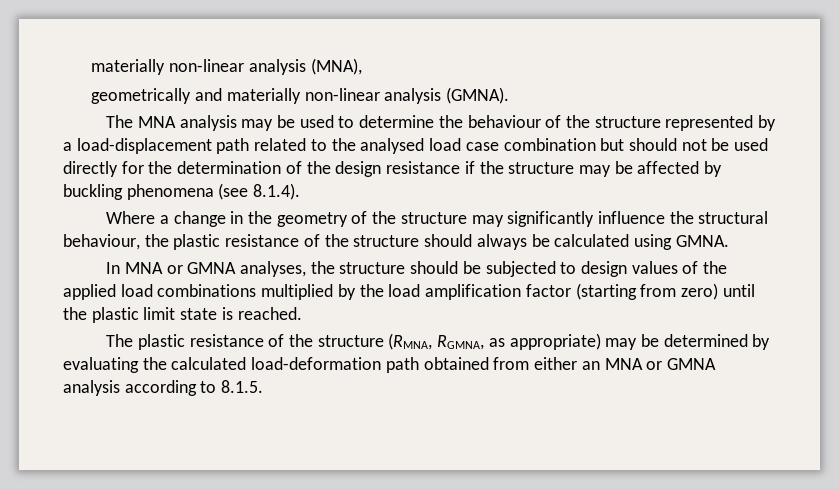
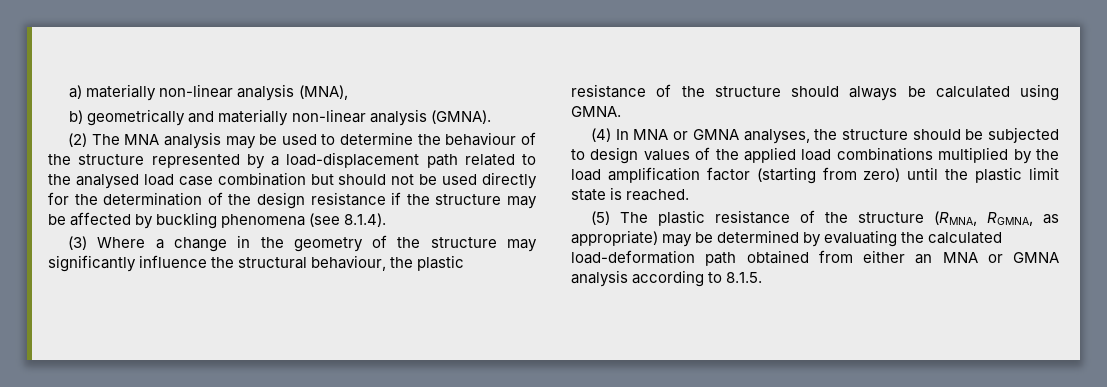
- materially non-linear analysis (MNA),
+ a) materially non-linear analysis (MNA),
- geometrically and materially non-linear analysis (GMNA).
+ b) geometrically and materially non-linear analysis (GMNA).
- The MNA analysis may be used to determine the behaviour of the structure represented by a load-displacement path related to the analysed load case combination but should not be used directly for the determination of the design resistance if the structure may be affected by buckling phenomena (see 8.1.4).
+ (2) The MNA analysis may be used to determine the behaviour of the structure represented by a load-displacement path related to the analysed load case combination but should not be used directly for the determination of the design resistance if the structure may be affected by buckling phenomena (see 8.1.4).
- Where a change in the geometry of the structure may significantly influence the structural behaviour, the plastic resistance of the structure should always be calculated using GMNA.
+ (3) Where a change in the geometry of the structure may significantly influence the structural behaviour, the plastic resistance of the structure should always be calculated using GMNA.
- In MNA or GMNA analyses, the structure should be subjected to design values of the applied load combinations multiplied by the load amplification factor (starting from zero) until the plastic limit state is reached.
+ (4) In MNA or GMNA analyses, the structure should be subjected to design values of the applied load combinations multiplied by the load amplification factor (starting from zero) until the plastic limit state is reached.
- The plastic resistance of the structure (RMNA, RGMNA, as appropriate) may be determined by evaluating the calculated load-deformation path obtained from either an MNA or GMNA analysis according to 8.1.5.
+ (5) The plastic resistance of the structure (RMNA, RGMNA, as appropriate) may be determined by evaluating the calculated load-deformation path obtained from either an MNA or GMNA analysis according to 8.1.5.

